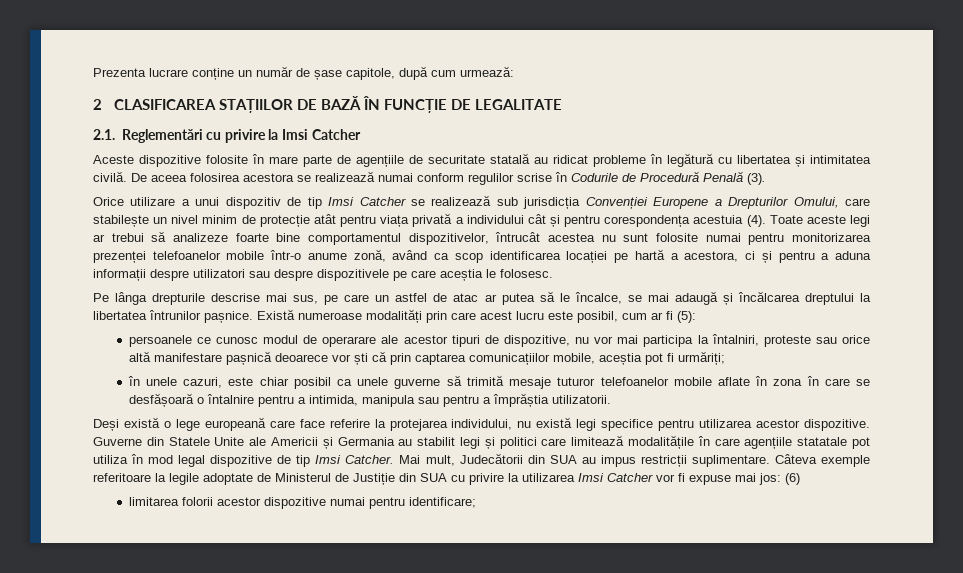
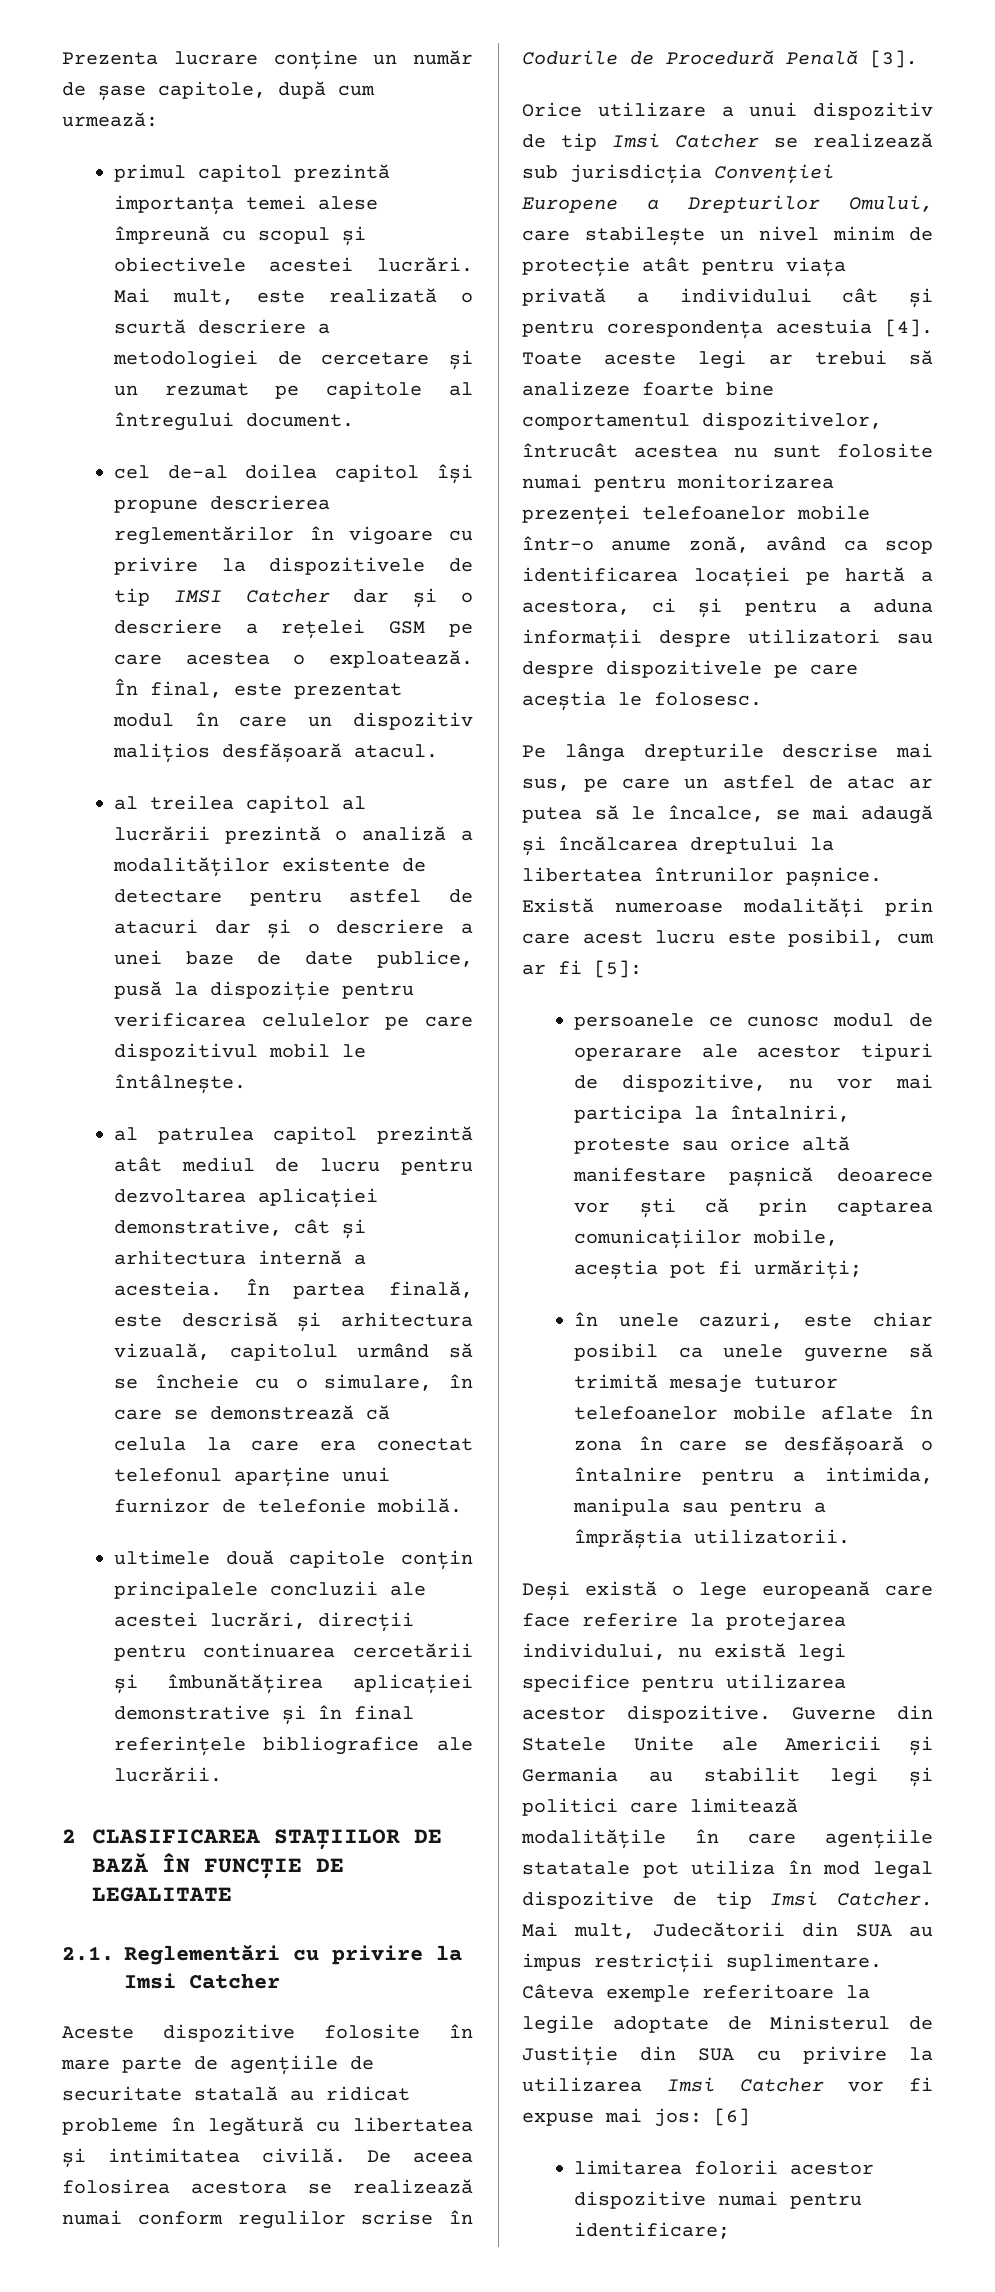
+ primul capitol prezintă importanța temei alese împreună cu scopul și obiectivele acestei lucrări. Mai mult, este realizată o scurtă descriere a metodologiei de cercetare și un rezumat pe capitole al întregului document.
+ cel de-al doilea capitol își propune descrierea reglementărilor în vigoare cu privire la dispozitivele de tip IMSI Catcher dar și o descriere a rețelei GSM pe care acestea o exploatează. În final, este prezentat modul în care un dispozitiv malițios desfășoară atacul.
+ al treilea capitol al lucrării prezintă o analiză a modalităților existente de detectare pentru astfel de atacuri dar și o descriere a unei baze de date publice, pusă la dispoziție pentru verificarea celulelor pe care dispozitivul mobil le întâlnește.
+ al patrulea capitol prezintă atât mediul de lucru pentru dezvoltarea aplicației demonstrative, cât și arhitectura internă a acesteia. În partea finală, este descrisă și arhitectura vizuală, capitolul urmând să se încheie cu o simulare, în care se demonstrează că celula la care era conectat telefonul aparține unui furnizor de telefonie mobilă.
+ ultimele două capitole conțin principalele concluzii ale acestei lucrări, direcții pentru continuarea cercetării și îmbunătățirea aplicației demonstrative și în final referințele bibliografice ale lucrării.
- De aceea folosirea acestora se realizează numai conform regulilor scrise în Codurile de Procedură Penală (3).
+ De aceea folosirea acestora se realizează numai conform regulilor scrise în Codurile de Procedură Penală [3].
- Orice utilizare a unui dispozitiv de tip Imsi Catcher se realizează sub jurisdicția Convenției Europene a Drepturilor Omului, care stabilește un nivel minim de protecție atât pentru viața privată a individului cât și pentru corespondența acestuia (4).
+ Orice utilizare a unui dispozitiv de tip Imsi Catcher se realizează sub jurisdicția Convenției Europene a Drepturilor Omului, care stabilește un nivel minim de protecție atât pentru viața privată a individului cât și pentru corespondența acestuia [4].
- Există numeroase modalități prin care acest lucru este posibil, cum ar fi (5):
+ Există numeroase modalități prin care acest lucru este posibil, cum ar fi [5]:
- Câteva exemple referitoare la legile adoptate de Ministerul de Justiție din SUA cu privire la utilizarea Imsi Catcher vor fi expuse mai jos: (6)
+ Câteva exemple referitoare la legile adoptate de Ministerul de Justiție din SUA cu privire la utilizarea Imsi Catcher vor fi expuse mai jos: [6]

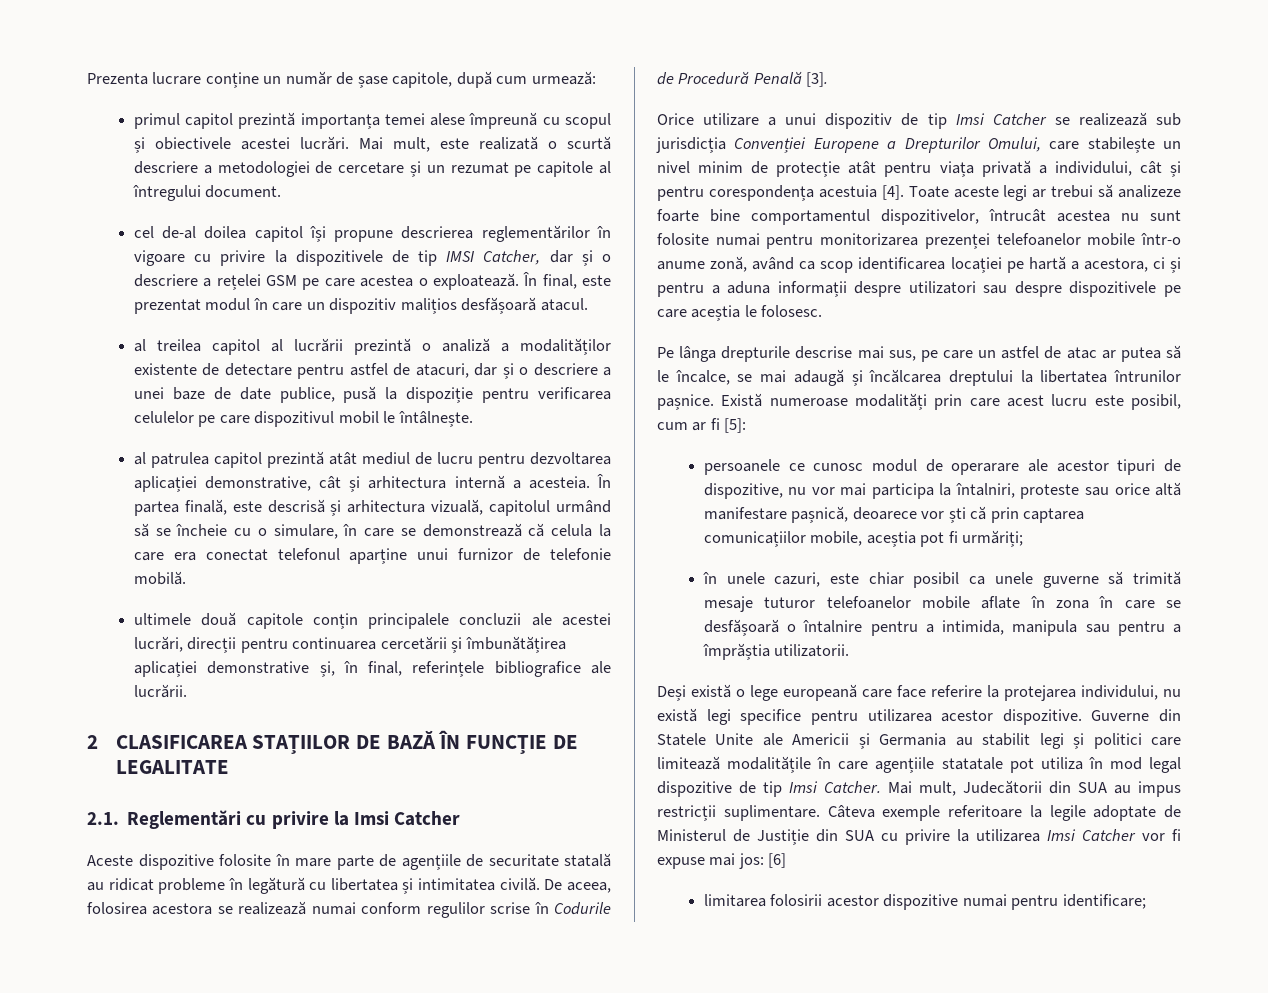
- cel de-al doilea capitol își propune descrierea reglementărilor în vigoare cu privire la dispozitivele de tip IMSI Catcher dar și o descriere a rețelei GSM pe care acestea o exploatează.
+ cel de-al doilea capitol își propune descrierea reglementărilor în vigoare cu privire la dispozitivele de tip IMSI Catcher, dar și o descriere a rețelei GSM pe care acestea o exploatează.
- al treilea capitol al lucrării prezintă o analiză a modalităților existente de detectare pentru astfel de atacuri dar și o descriere a unei baze de date publice, pusă la dispoziție pentru verificarea celulelor pe care dispozitivul mobil le întâlnește.
+ al treilea capitol al lucrării prezintă o analiză a modalităților existente de detectare pentru astfel de atacuri, dar și o descriere a unei baze de date publice, pusă la dispoziție pentru verificarea celulelor pe care dispozitivul mobil le întâlnește.
- ultimele două capitole conțin principalele concluzii ale acestei lucrări, direcții pentru continuarea cercetării și îmbunătățirea aplicației demonstrative și în final referințele bibliografice ale lucrării.
+ ultimele două capitole conțin principalele concluzii ale acestei lucrări, direcții pentru continuarea cercetării și îmbunătățirea aplicației demonstrative și, în final, referințele bibliografice ale lucrării.
- De aceea folosirea acestora se realizează numai conform regulilor scrise în Codurile de Procedură Penală [3].
+ De aceea, folosirea acestora se realizează numai conform regulilor scrise în Codurile de Procedură Penală [3].
- Orice utilizare a unui dispozitiv de tip Imsi Catcher se realizează sub jurisdicția Convenției Europene a Drepturilor Omului, care stabilește un nivel minim de protecție atât pentru viața privată a individului cât și pentru corespondența acestuia [4].
+ Orice utilizare a unui dispozitiv de tip Imsi Catcher se realizează sub jurisdicția Convenției Europene a Drepturilor Omului, care stabilește un nivel minim de protecție atât pentru viața privată a individului, cât și pentru corespondența acestuia [4].
- persoanele ce cunosc modul de operarare ale acestor tipuri de dispozitive, nu vor mai participa la întalniri, proteste sau orice altă manifestare pașnică deoarece vor ști că prin captarea comunicațiilor mobile, aceștia pot fi urmăriți;
+ persoanele ce cunosc modul de operarare ale acestor tipuri de dispozitive, nu vor mai participa la întalniri, proteste sau orice altă manifestare pașnică, deoarece vor ști că prin captarea comunicațiilor mobile, aceștia pot fi urmăriți;
- limitarea folorii acestor dispozitive numai pentru identificare;
+ limitarea folosirii acestor dispozitive numai pentru identificare;

